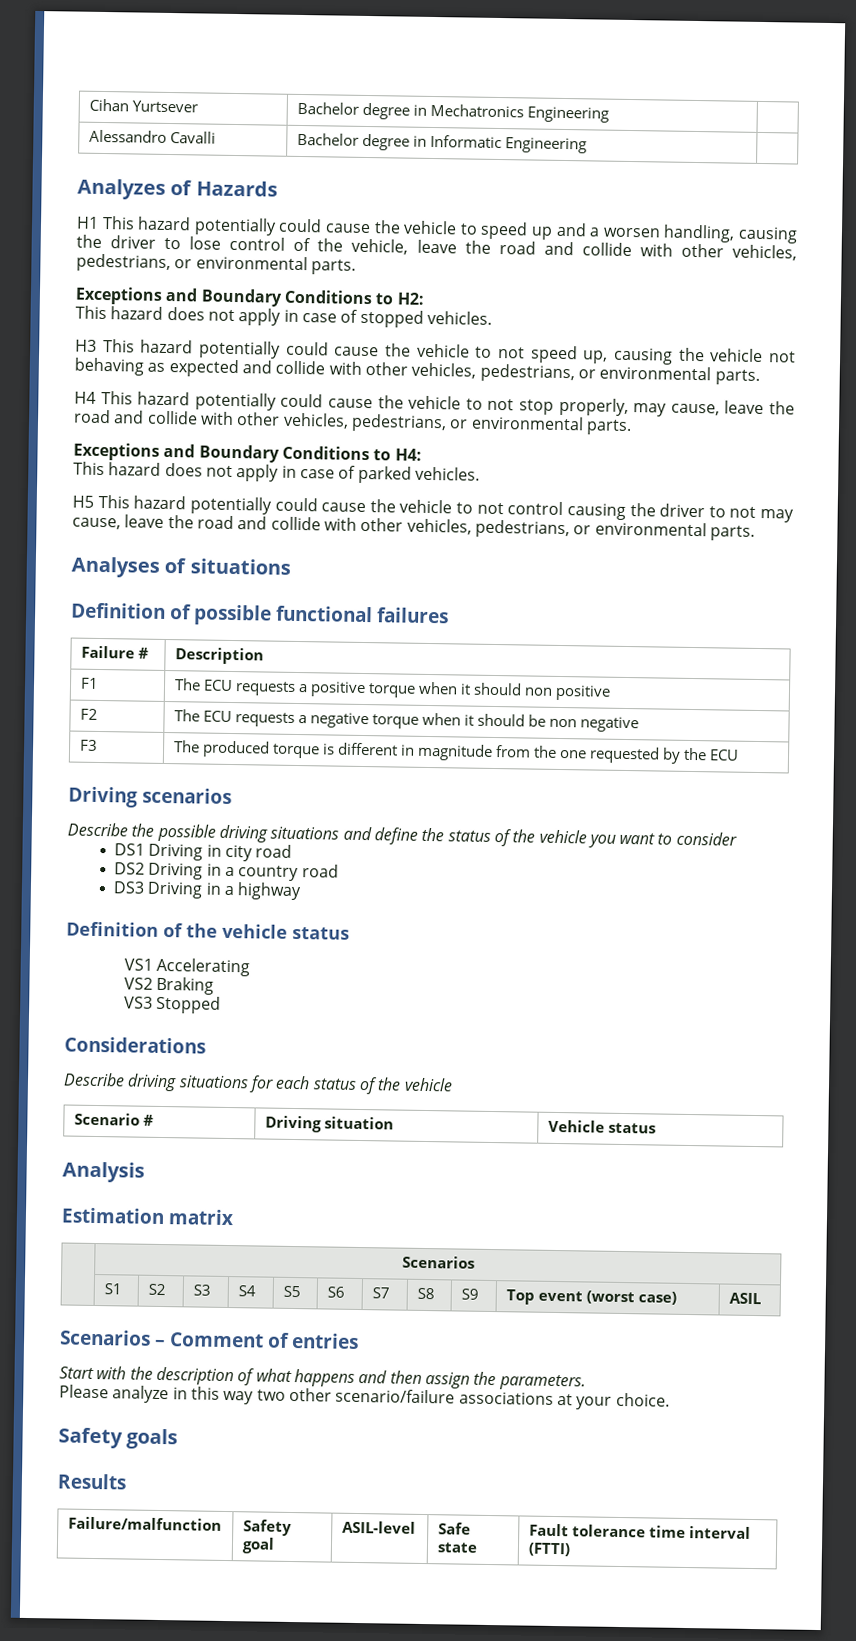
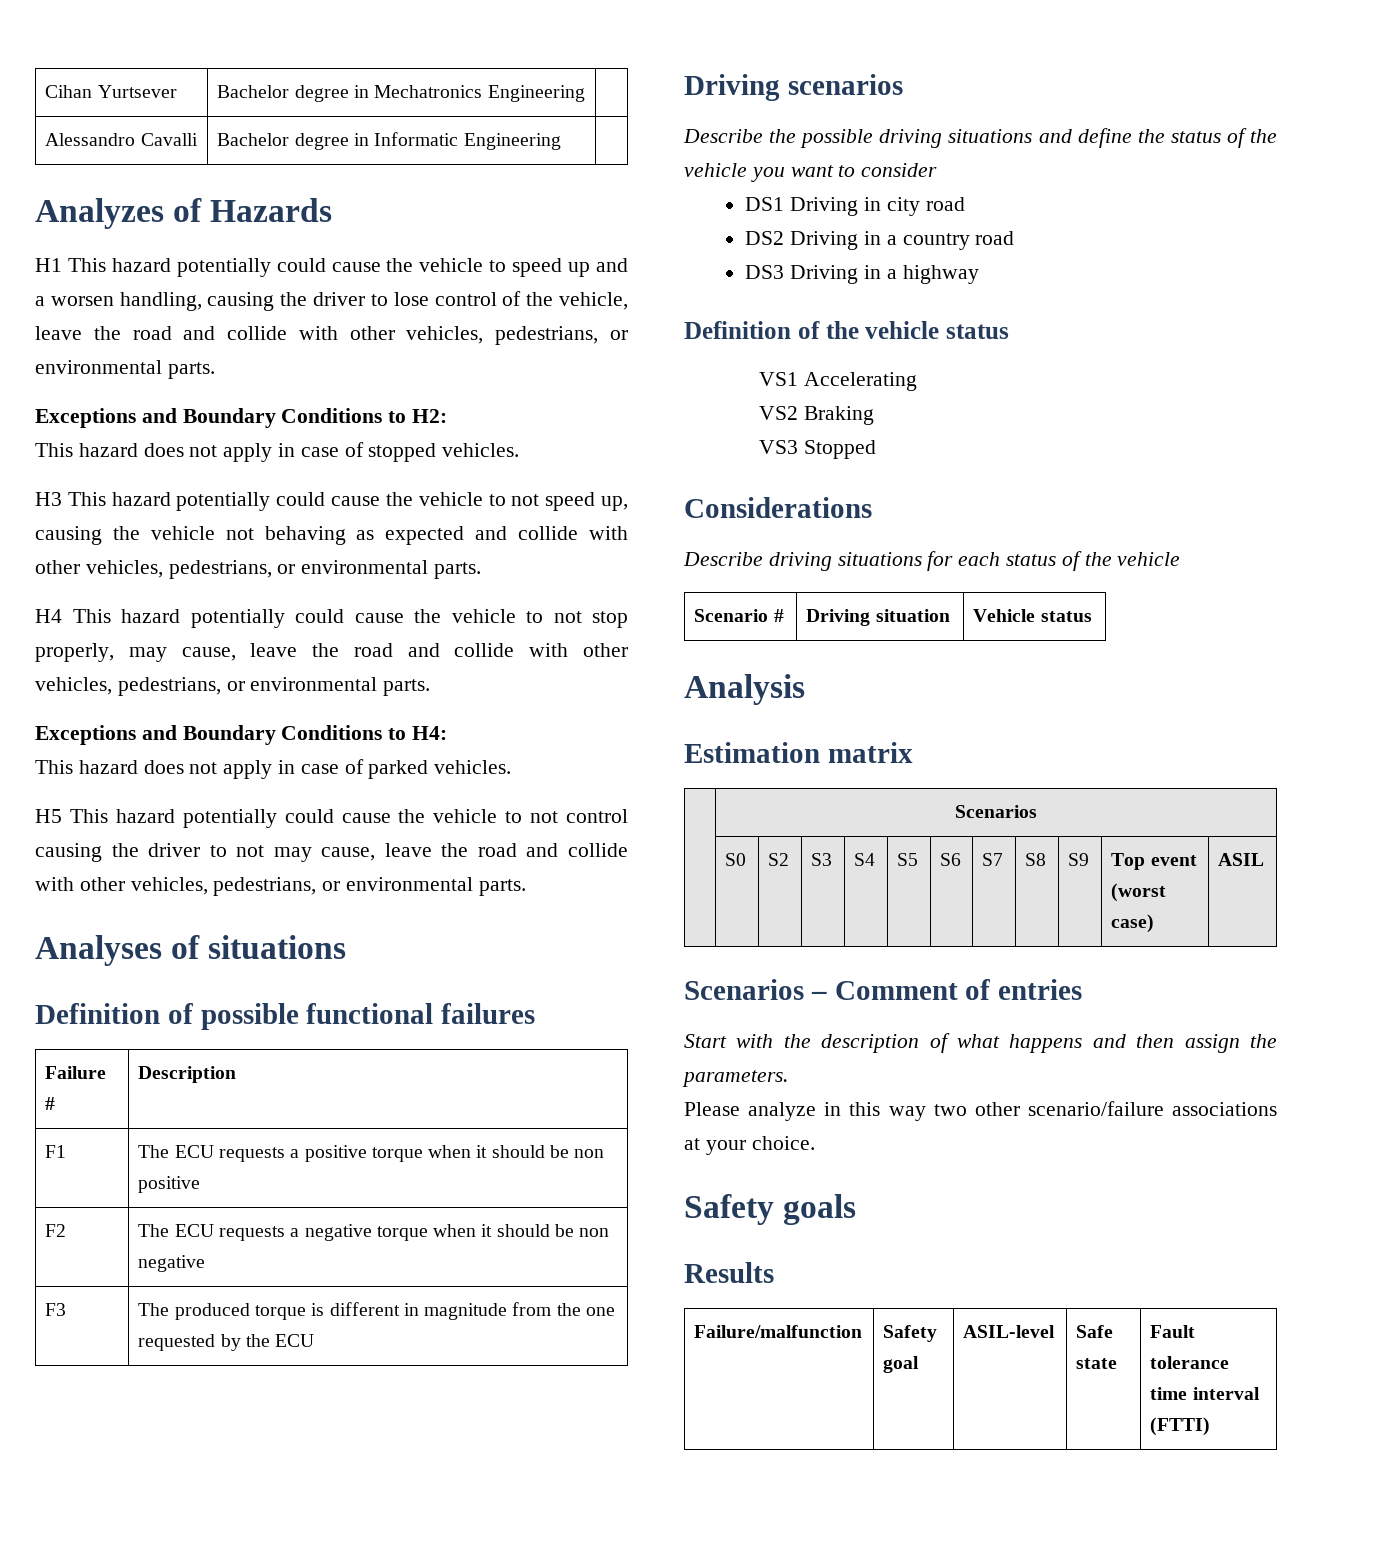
- F1 | The ECU requests a positive torque when it should non positive
+ F1 | The ECU requests a positive torque when it should be non positive
- | S1 | S2 | S3 | S4 | S5 | S6 | S7 | S8 | S9 | Top event (worst case) | ASIL
+ | S0 | S2 | S3 | S4 | S5 | S6 | S7 | S8 | S9 | Top event (worst case) | ASIL

